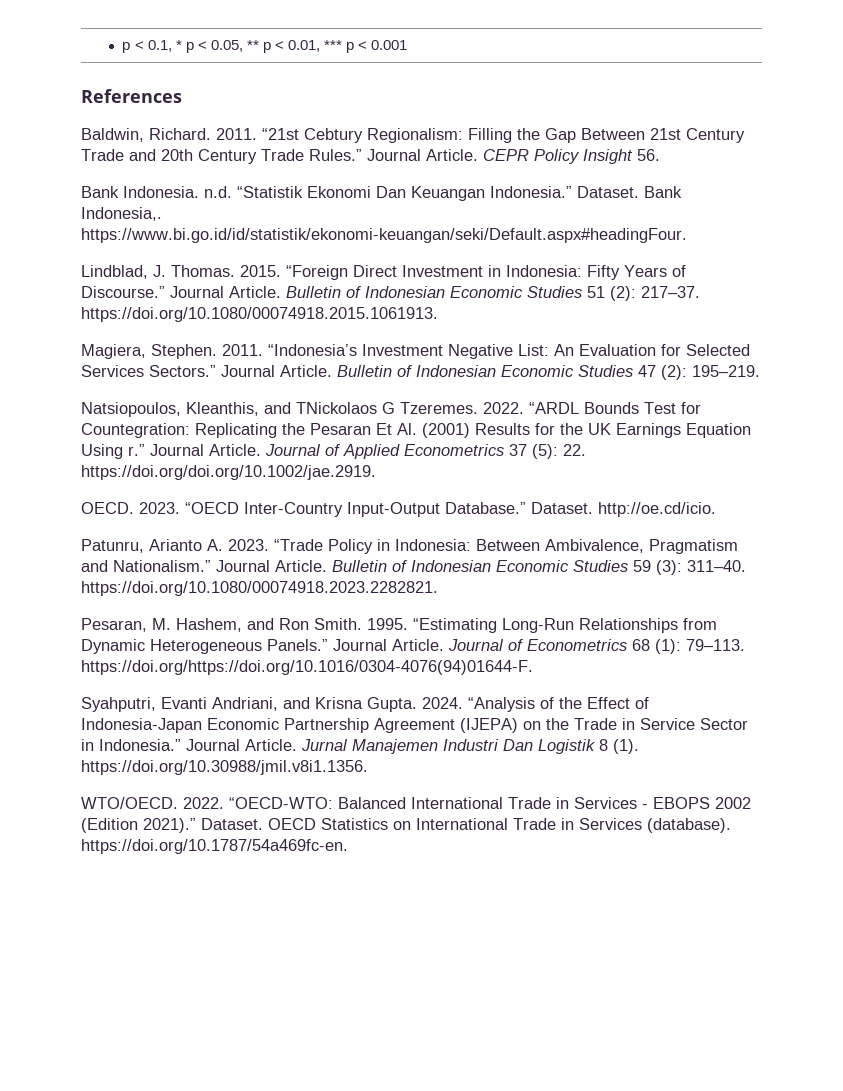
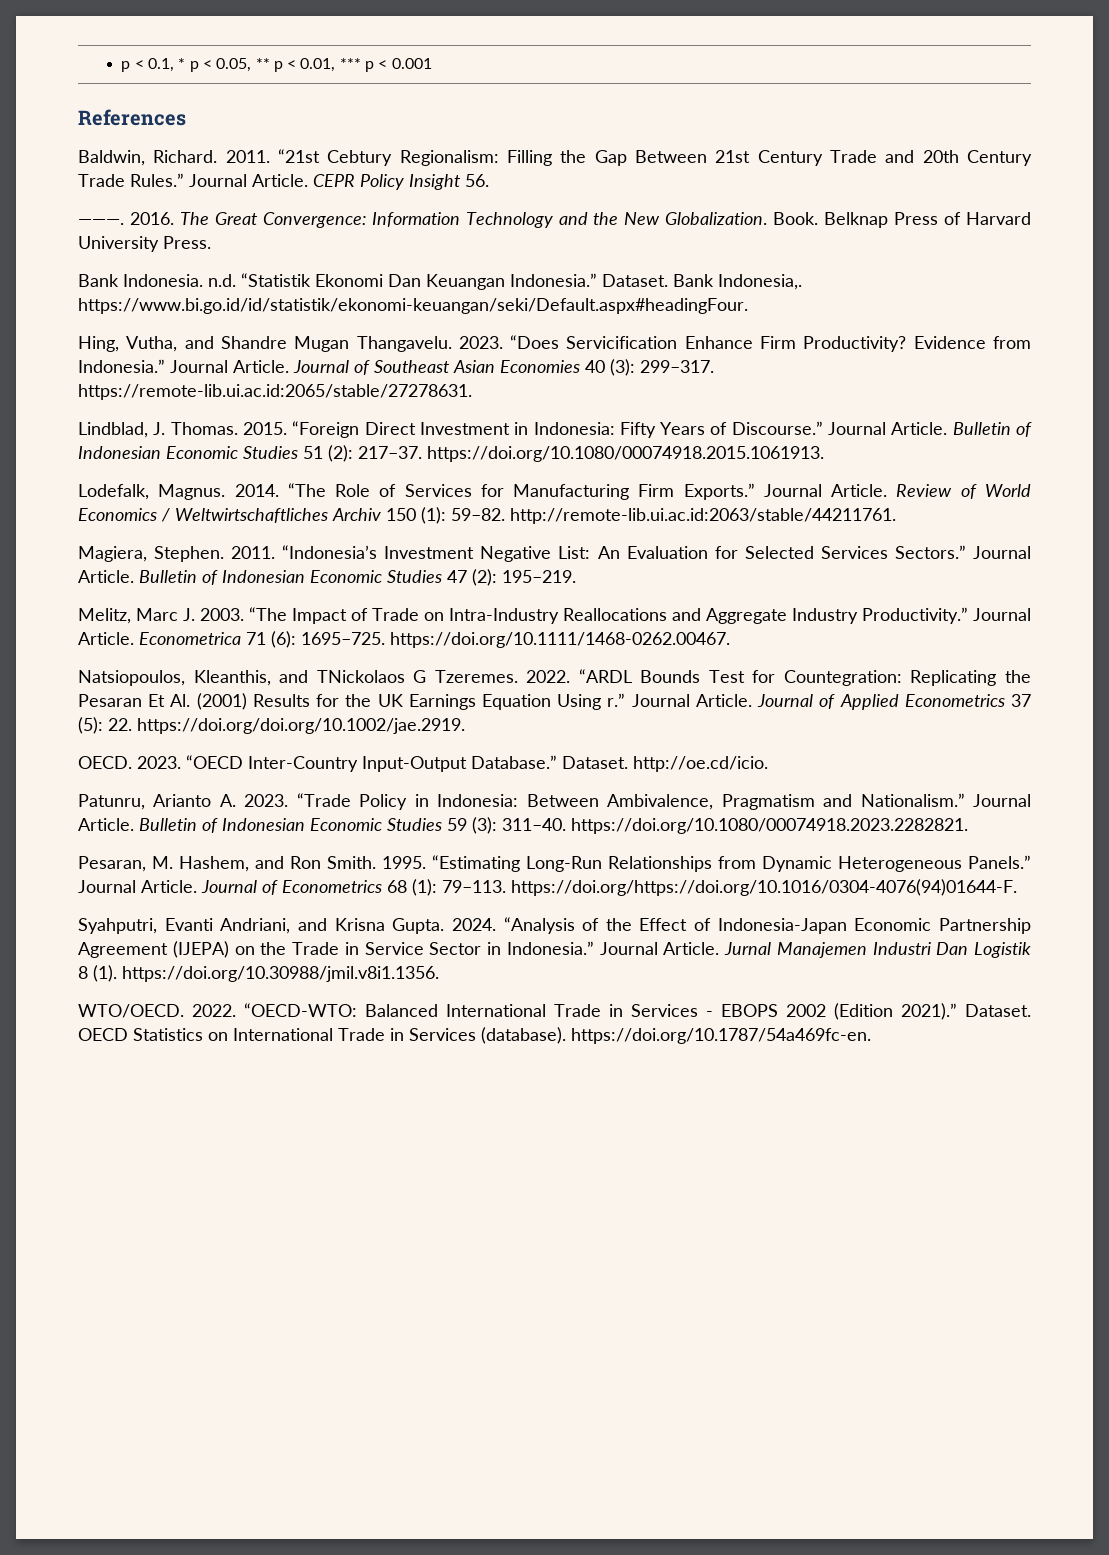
+ ———. 2016. The Great Convergence: Information Technology and the New Globalization. Book. Belknap Press of Harvard University Press.
+ Hing, Vutha, and Shandre Mugan Thangavelu. 2023. “Does Servicification Enhance Firm Productivity? Evidence from Indonesia.” Journal Article. Journal of Southeast Asian Economies 40 (3): 299–317. https://remote-lib.ui.ac.id:2065/stable/27278631.
+ Lodefalk, Magnus. 2014. “The Role of Services for Manufacturing Firm Exports.” Journal Article. Review of World Economics / Weltwirtschaftliches Archiv 150 (1): 59–82. http://remote-lib.ui.ac.id:2063/stable/44211761.
+ Melitz, Marc J. 2003. “The Impact of Trade on Intra-Industry Reallocations and Aggregate Industry Productivity.” Journal Article. Econometrica 71 (6): 1695–725. https://doi.org/10.1111/1468-0262.00467.

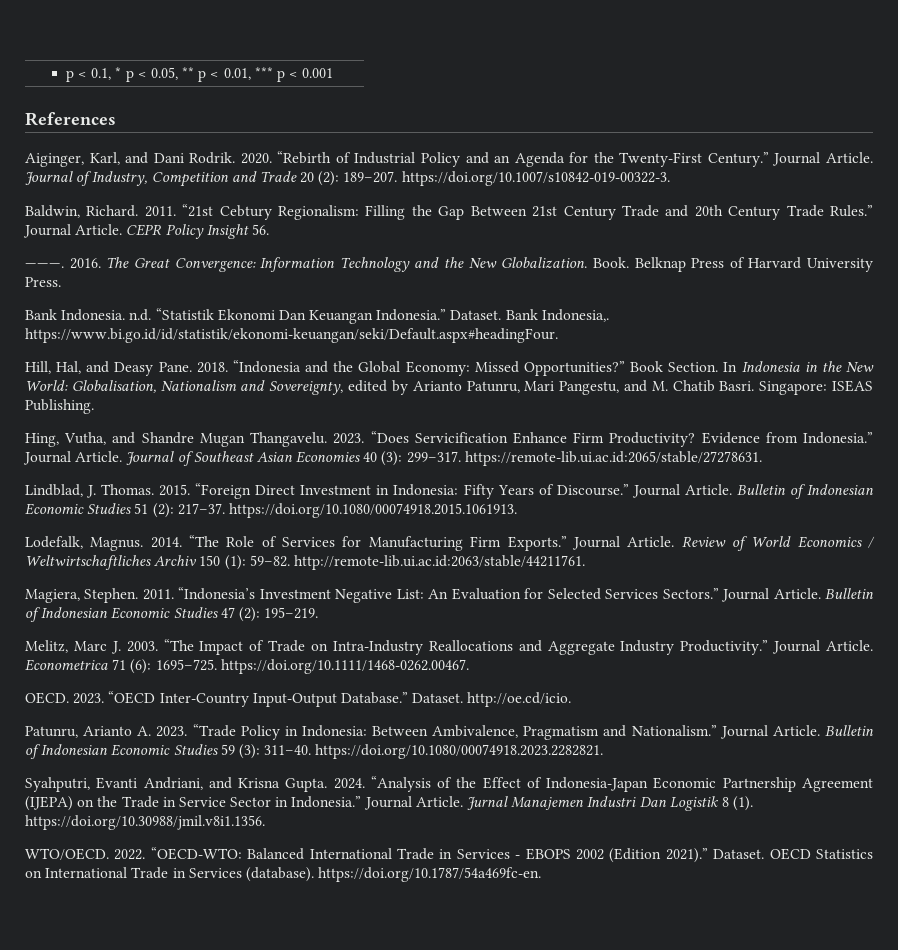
+ Aiginger, Karl, and Dani Rodrik. 2020. “Rebirth of Industrial Policy and an Agenda for the Twenty-First Century.” Journal Article. Journal of Industry, Competition and Trade 20 (2): 189–207. https://doi.org/10.1007/s10842-019-00322-3.
+ Hill, Hal, and Deasy Pane. 2018. “Indonesia and the Global Economy: Missed Opportunities?” Book Section. In Indonesia in the New World: Globalisation, Nationalism and Sovereignty, edited by Arianto Patunru, Mari Pangestu, and M. Chatib Basri. Singapore: ISEAS Publishing.
- Natsiopoulos, Kleanthis, and TNickolaos G Tzeremes. 2022. “ARDL Bounds Test for Countegration: Replicating the Pesaran Et Al. (2001) Results for the UK Earnings Equation Using r.” Journal Article. Journal of Applied Econometrics 37 (5): 22. https://doi.org/doi.org/10.1002/jae.2919.
- Pesaran, M. Hashem, and Ron Smith. 1995. “Estimating Long-Run Relationships from Dynamic Heterogeneous Panels.” Journal Article. Journal of Econometrics 68 (1): 79–113. https://doi.org/https://doi.org/10.1016/0304-4076(94)01644-F.

